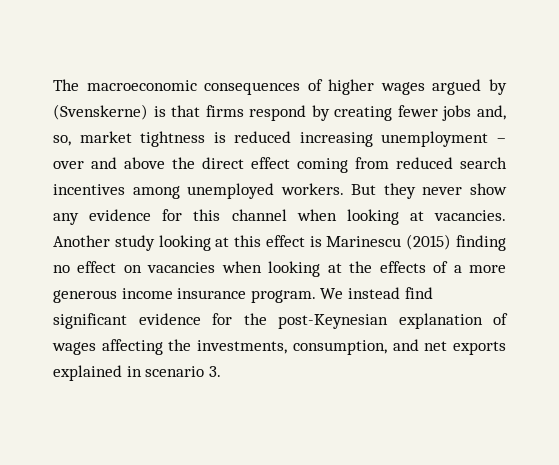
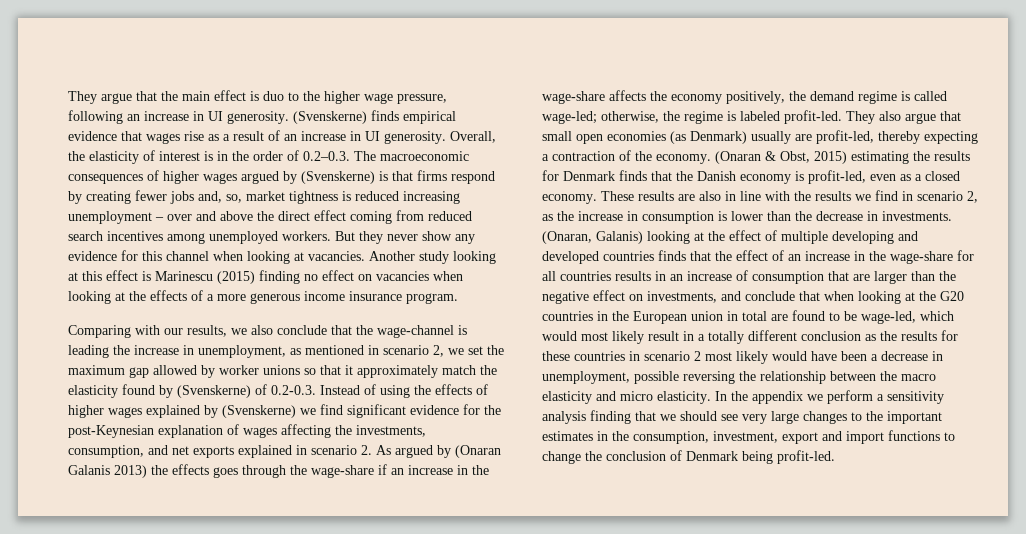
- The macroeconomic consequences of higher wages argued by (Svenskerne) is that firms respond by creating fewer jobs and, so, market tightness is reduced increasing unemployment – over and above the direct effect coming from reduced search incentives among unemployed workers.
+ They argue that the main effect is duo to the higher wage pressure, following an increase in UI generosity. (Svenskerne) finds empirical evidence that wages rise as a result of an increase in UI generosity. Overall, the elasticity of interest is in the order of 0.2–0.3. The macroeconomic consequences of higher wages argued by (Svenskerne) is that firms respond by creating fewer jobs and, so, market tightness is reduced increasing unemployment – over and above the direct effect coming from reduced search incentives among unemployed workers.
- Another study looking at this effect is Marinescu (2015) finding no effect on vacancies when looking at the effects of a more generous income insurance program. We instead find significant evidence for the post-Keynesian explanation of wages affecting the investments, consumption, and net exports explained in scenario 3.
+ Another study looking at this effect is Marinescu (2015) finding no effect on vacancies when looking at the effects of a more generous income insurance program.
+ Comparing with our results, we also conclude that the wage-channel is leading the increase in unemployment, as mentioned in scenario 2, we set the maximum gap allowed by worker unions so that it approximately match the elasticity found by (Svenskerne) of 0.2-0.3. Instead of using the effects of higher wages explained by (Svenskerne) we find significant evidence for the post-Keynesian explanation of wages affecting the investments, consumption, and net exports explained in scenario 2. As argued by (Onaran Galanis 2013) the effects goes through the wage-share if an increase in the wage-share affects the economy positively, the demand regime is called wage-led; otherwise, the regime is labeled profit-led. They also argue that small open economies (as Denmark) usually are profit-led, thereby expecting a contraction of the economy. (Onaran & Obst, 2015) estimating the results for Denmark finds that the Danish economy is profit-led, even as a closed economy. These results are also in line with the results we find in scenario 2, as the increase in consumption is lower than the decrease in investments. (Onaran, Galanis) looking at the effect of multiple developing and developed countries finds that the effect of an increase in the wage-share for all countries results in an increase of consumption that are larger than the negative effect on investments, and conclude that when looking at the G20 countries in the European union in total are found to be wage-led, which would most likely result in a totally different conclusion as the results for these countries in scenario 2 most likely would have been a decrease in unemployment, possible reversing the relationship between the macro elasticity and micro elasticity. In the appendix we perform a sensitivity analysis finding that we should see very large changes to the important estimates in the consumption, investment, export and import functions to change the conclusion of Denmark being profit-led.

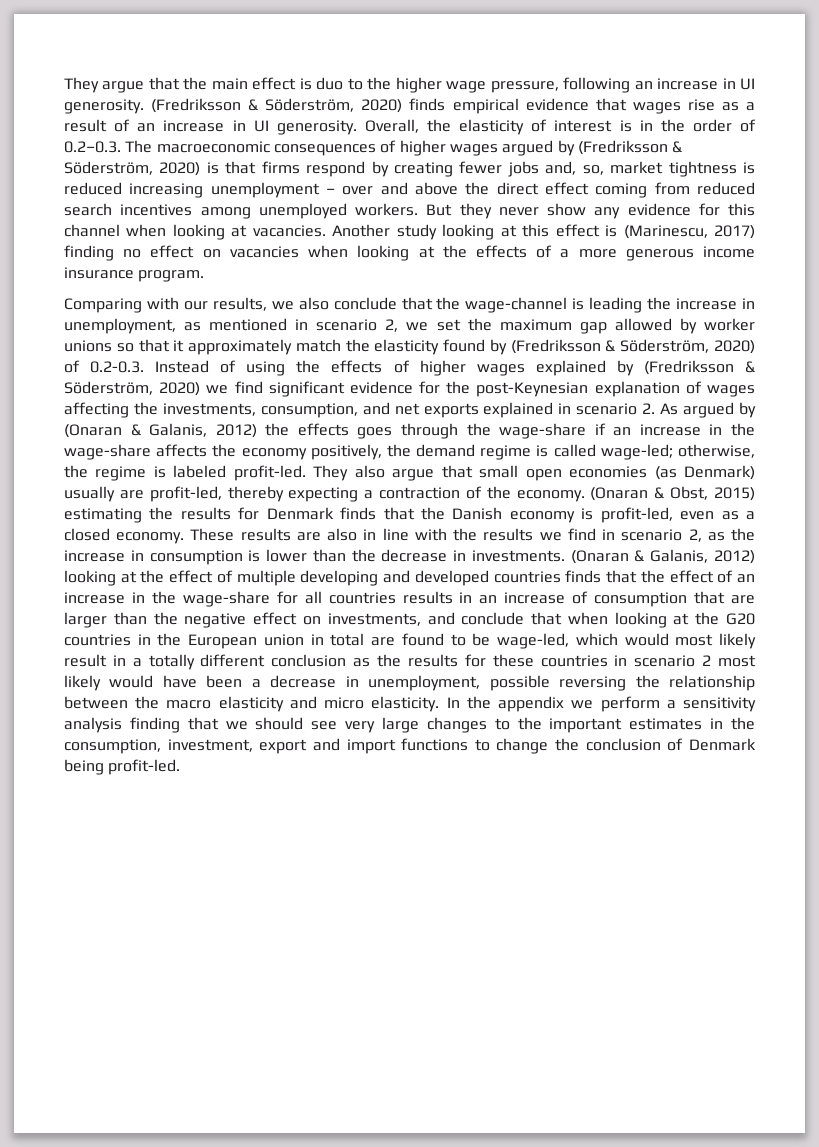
- (Svenskerne) finds empirical evidence that wages rise as a result of an increase in UI generosity.
+ (Fredriksson & Söderström, 2020) finds empirical evidence that wages rise as a result of an increase in UI generosity.
- Overall, the elasticity of interest is in the order of 0.2–0.3. The macroeconomic consequences of higher wages argued by (Svenskerne) is that firms respond by creating fewer jobs and, so, market tightness is reduced increasing unemployment – over and above the direct effect coming from reduced search incentives among unemployed workers.
+ Overall, the elasticity of interest is in the order of 0.2–0.3. The macroeconomic consequences of higher wages argued by (Fredriksson & Söderström, 2020) is that firms respond by creating fewer jobs and, so, market tightness is reduced increasing unemployment – over and above the direct effect coming from reduced search incentives among unemployed workers.
- Another study looking at this effect is Marinescu (2015) finding no effect on vacancies when looking at the effects of a more generous income insurance program.
+ Another study looking at this effect is (Marinescu, 2017) finding no effect on vacancies when looking at the effects of a more generous income insurance program.
- Comparing with our results, we also conclude that the wage-channel is leading the increase in unemployment, as mentioned in scenario 2, we set the maximum gap allowed by worker unions so that it approximately match the elasticity found by (Svenskerne) of 0.2-0.3. Instead of using the effects of higher wages explained by (Svenskerne) we find significant evidence for the post-Keynesian explanation of wages affecting the investments, consumption, and net exports explained in scenario 2. As argued by (Onaran Galanis 2013) the effects goes through the wage-share if an increase in the wage-share affects the economy positively, the demand regime is called wage-led;
+ Comparing with our results, we also conclude that the wage-channel is leading the increase in unemployment, as mentioned in scenario 2, we set the maximum gap allowed by worker unions so that it approximately match the elasticity found by (Fredriksson & Söderström, 2020) of 0.2-0.3. Instead of using the effects of higher wages explained by (Fredriksson & Söderström, 2020) we find significant evidence for the post-Keynesian explanation of wages affecting the investments, consumption, and net exports explained in scenario 2. As argued by (Onaran & Galanis, 2012) the effects goes through the wage-share if an increase in the wage-share affects the economy positively, the demand regime is called wage-led;
- (Onaran, Galanis) looking at the effect of multiple developing and developed countries finds that the effect of an increase in the wage-share for all countries results in an increase of consumption that are larger than the negative effect on investments, and conclude that when looking at the G20 countries in the European union in total are found to be wage-led, which would most likely result in a totally different conclusion as the results for these countries in scenario 2 most likely would have been a decrease in unemployment, possible reversing the relationship between the macro elasticity and micro elasticity.
+ (Onaran & Galanis, 2012) looking at the effect of multiple developing and developed countries finds that the effect of an increase in the wage-share for all countries results in an increase of consumption that are larger than the negative effect on investments, and conclude that when looking at the G20 countries in the European union in total are found to be wage-led, which would most likely result in a totally different conclusion as the results for these countries in scenario 2 most likely would have been a decrease in unemployment, possible reversing the relationship between the macro elasticity and micro elasticity.

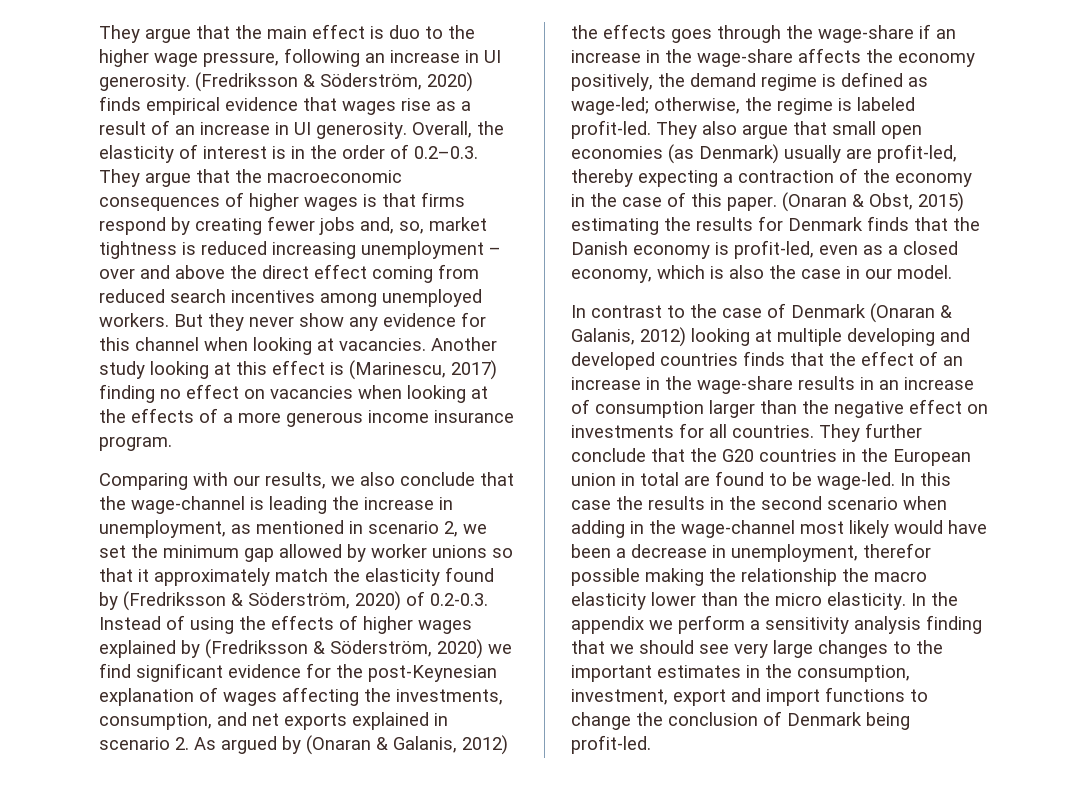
- Overall, the elasticity of interest is in the order of 0.2–0.3. The macroeconomic consequences of higher wages argued by (Fredriksson & Söderström, 2020) is that firms respond by creating fewer jobs and, so, market tightness is reduced increasing unemployment – over and above the direct effect coming from reduced search incentives among unemployed workers.
+ Overall, the elasticity of interest is in the order of 0.2–0.3. They argue that the macroeconomic consequences of higher wages is that firms respond by creating fewer jobs and, so, market tightness is reduced increasing unemployment – over and above the direct effect coming from reduced search incentives among unemployed workers.
- Comparing with our results, we also conclude that the wage-channel is leading the increase in unemployment, as mentioned in scenario 2, we set the maximum gap allowed by worker unions so that it approximately match the elasticity found by (Fredriksson & Söderström, 2020) of 0.2-0.3. Instead of using the effects of higher wages explained by (Fredriksson & Söderström, 2020) we find significant evidence for the post-Keynesian explanation of wages affecting the investments, consumption, and net exports explained in scenario 2. As argued by (Onaran & Galanis, 2012) the effects goes through the wage-share if an increase in the wage-share affects the economy positively, the demand regime is called wage-led;
+ Comparing with our results, we also conclude that the wage-channel is leading the increase in unemployment, as mentioned in scenario 2, we set the minimum gap allowed by worker unions so that it approximately match the elasticity found by (Fredriksson & Söderström, 2020) of 0.2-0.3. Instead of using the effects of higher wages explained by (Fredriksson & Söderström, 2020) we find significant evidence for the post-Keynesian explanation of wages affecting the investments, consumption, and net exports explained in scenario 2. As argued by (Onaran & Galanis, 2012) the effects goes through the wage-share if an increase in the wage-share affects the economy positively, the demand regime is defined as wage-led;
- They also argue that small open economies (as Denmark) usually are profit-led, thereby expecting a contraction of the economy.
+ They also argue that small open economies (as Denmark) usually are profit-led, thereby expecting a contraction of the economy in the case of this paper.
- (Onaran & Obst, 2015) estimating the results for Denmark finds that the Danish economy is profit-led, even as a closed economy. These results are also in line with the results we find in scenario 2, as the increase in consumption is lower than the decrease in investments. (Onaran & Galanis, 2012) looking at the effect of multiple developing and developed countries finds that the effect of an increase in the wage-share for all countries results in an increase of consumption that are larger than the negative effect on investments, and conclude that when looking at the G20 countries in the European union in total are found to be wage-led, which would most likely result in a totally different conclusion as the results for these countries in scenario 2 most likely would have been a decrease in unemployment, possible reversing the relationship between the macro elasticity and micro elasticity.
+ (Onaran & Obst, 2015) estimating the results for Denmark finds that the Danish economy is profit-led, even as a closed economy, which is also the case in our model.
+ In contrast to the case of Denmark (Onaran & Galanis, 2012) looking at multiple developing and developed countries finds that the effect of an increase in the wage-share results in an increase of consumption larger than the negative effect on investments for all countries. They further conclude that the G20 countries in the European union in total are found to be wage-led. In this case the results in the second scenario when adding in the wage-channel most likely would have been a decrease in unemployment, therefor possible making the relationship the macro elasticity lower than the micro elasticity.

